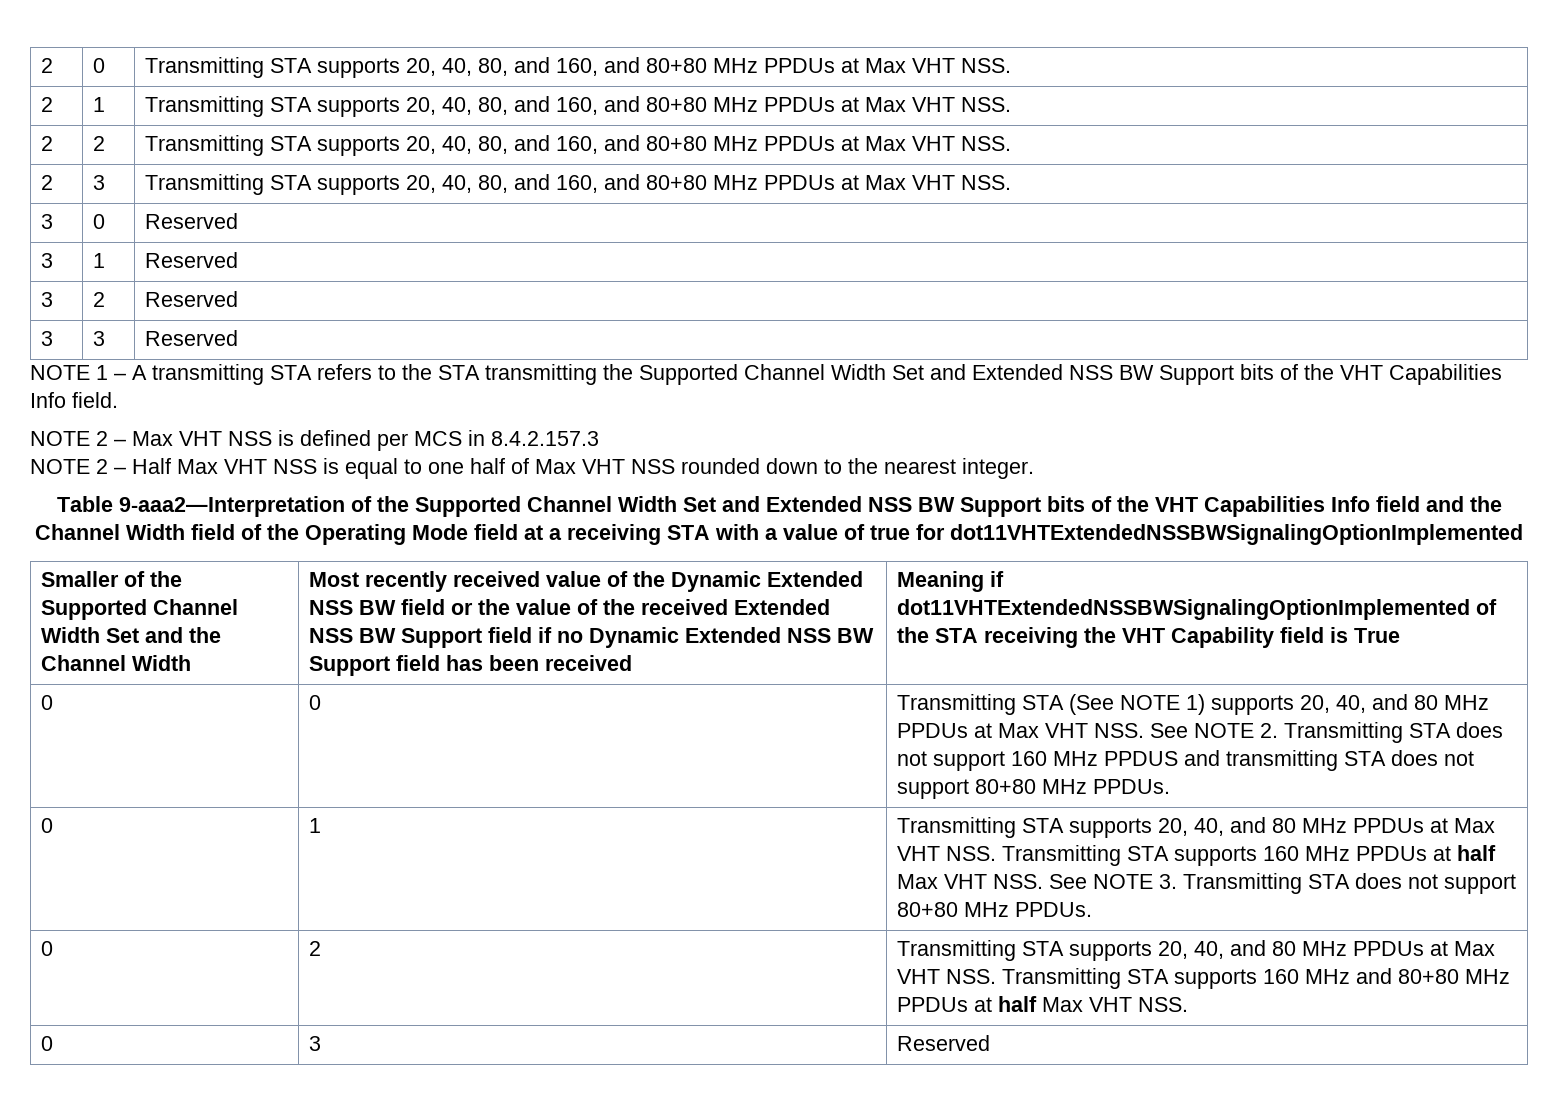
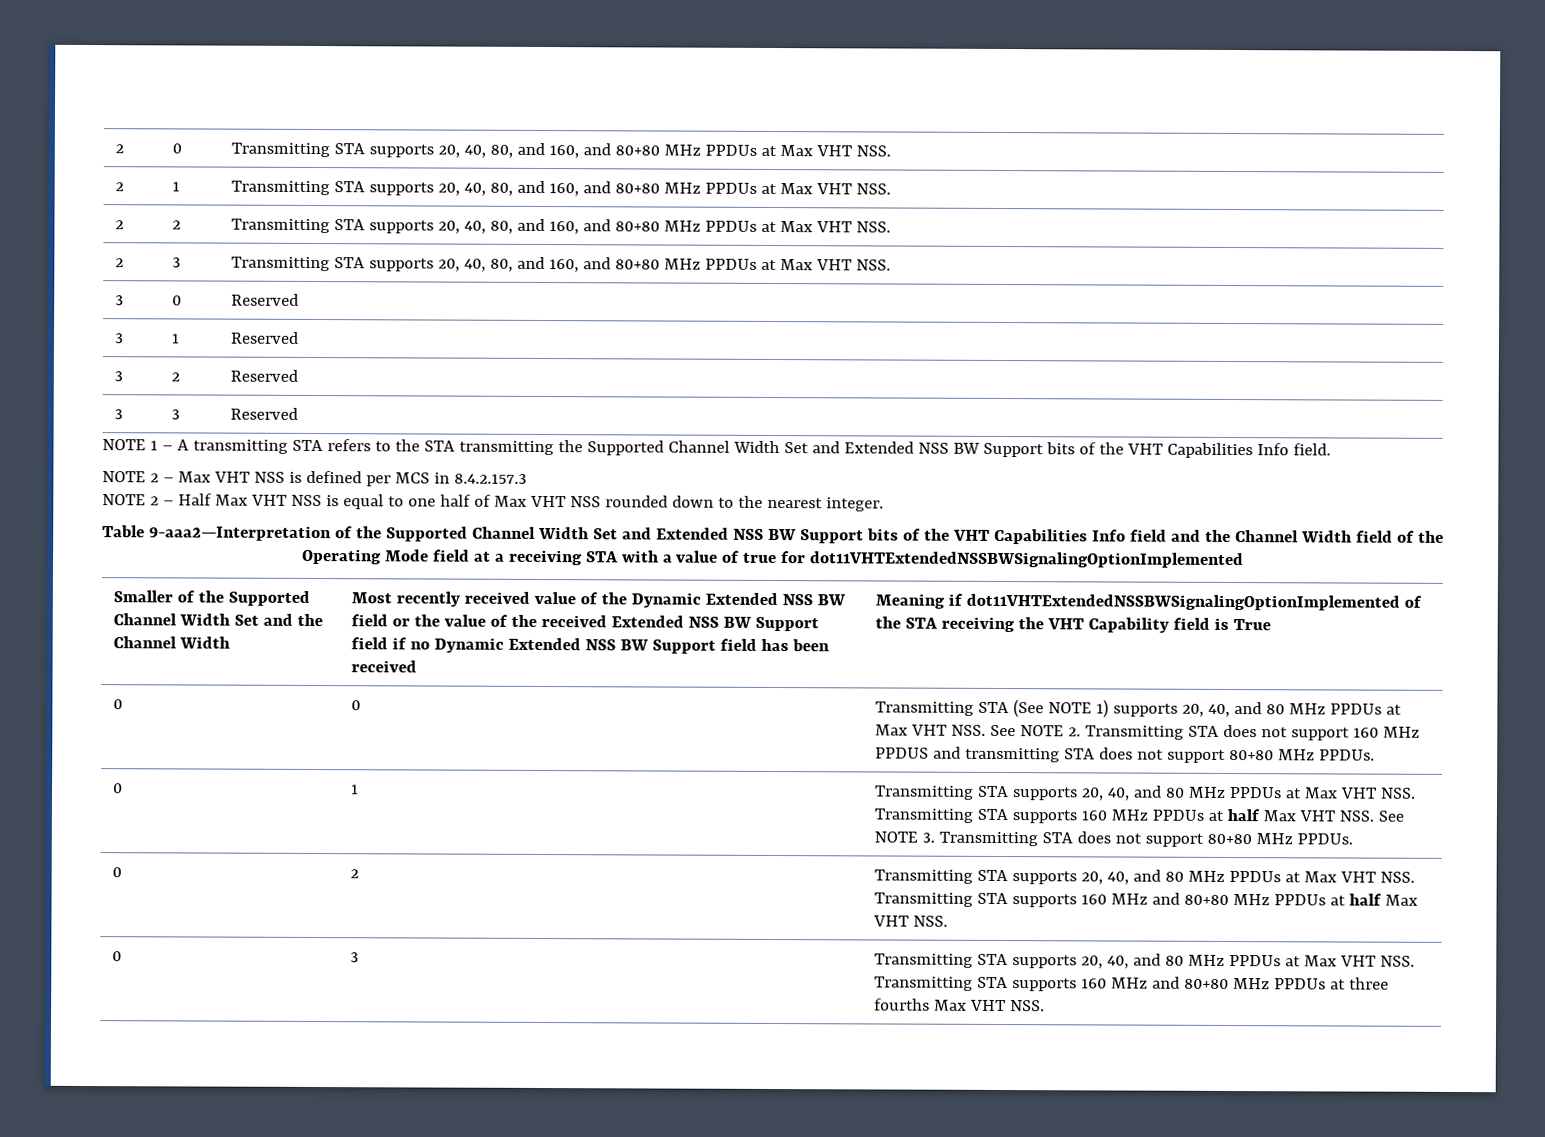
- 0 | 3 | Reserved
+ 0 | 3 | Transmitting STA supports 20, 40, and 80 MHz PPDUs at Max VHT NSS. Transmitting STA supports 160 MHz and 80+80 MHz PPDUs at three fourths Max VHT NSS.

